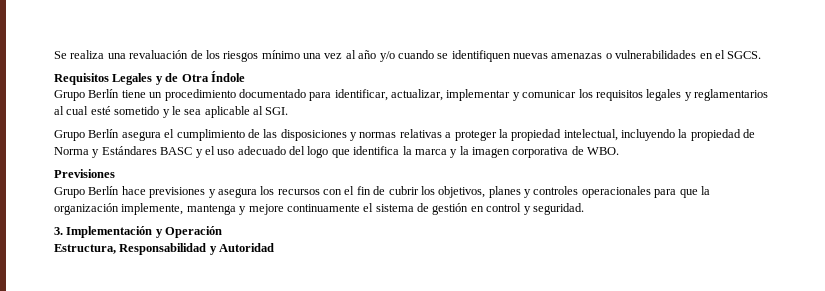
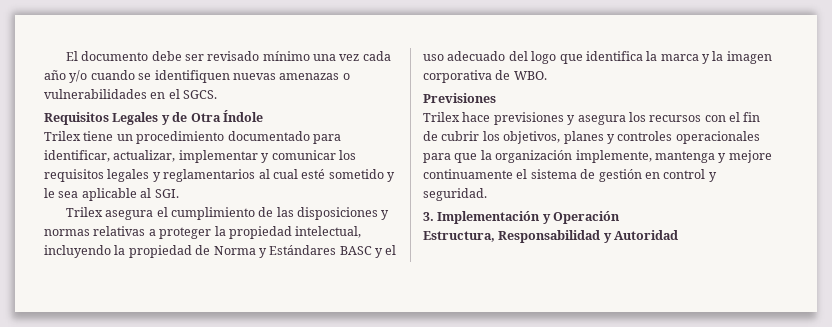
- Se realiza una revaluación de los riesgos mínimo una vez al año y/o cuando se identifiquen nuevas amenazas o vulnerabilidades en el SGCS.
+ El documento debe ser revisado mínimo una vez cada año y/o cuando se identifiquen nuevas amenazas o vulnerabilidades en el SGCS.
- Grupo Berlín tiene un procedimiento documentado para identificar, actualizar, implementar y comunicar los requisitos legales y reglamentarios al cual esté sometido y le sea aplicable al SGI.
+ Trilex tiene un procedimiento documentado para identificar, actualizar, implementar y comunicar los requisitos legales y reglamentarios al cual esté sometido y le sea aplicable al SGI.
- Grupo Berlín asegura el cumplimiento de las disposiciones y normas relativas a proteger la propiedad intelectual, incluyendo la propiedad de Norma y Estándares BASC y el uso adecuado del logo que identifica la marca y la imagen corporativa de WBO.
+ Trilex asegura el cumplimiento de las disposiciones y normas relativas a proteger la propiedad intelectual, incluyendo la propiedad de Norma y Estándares BASC y el uso adecuado del logo que identifica la marca y la imagen corporativa de WBO.
- Grupo Berlín hace previsiones y asegura los recursos con el fin de cubrir los objetivos, planes y controles operacionales para que la organización implemente, mantenga y mejore continuamente el sistema de gestión en control y seguridad.
+ Trilex hace previsiones y asegura los recursos con el fin de cubrir los objetivos, planes y controles operacionales para que la organización implemente, mantenga y mejore continuamente el sistema de gestión en control y seguridad.

